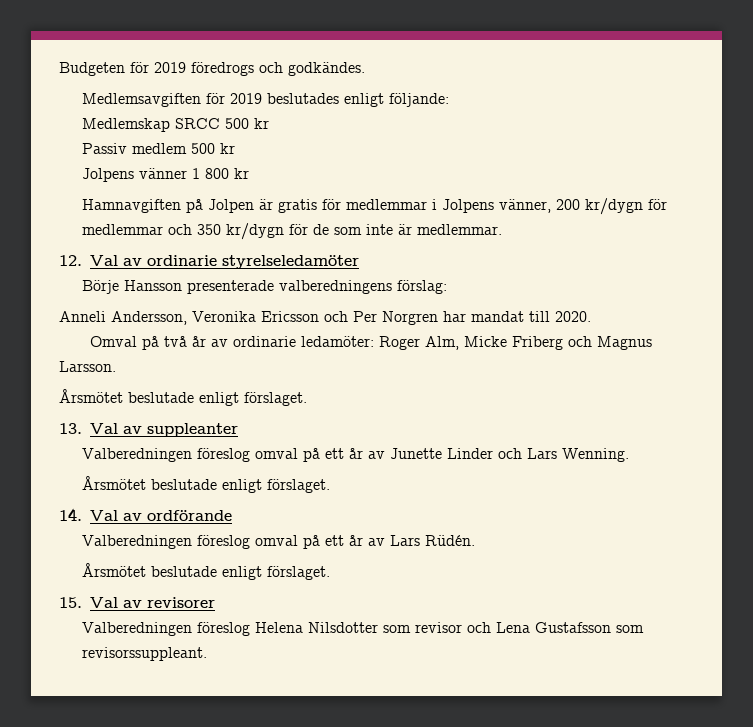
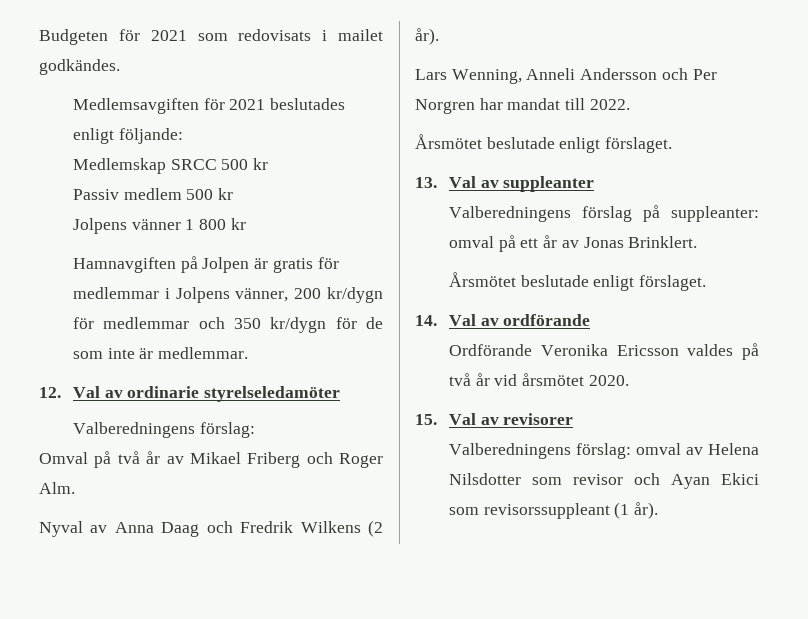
- Budgeten för 2019 föredrogs och godkändes.
+ Budgeten för 2021 som redovisats i mailet godkändes.
- Medlemsavgiften för 2019 beslutades enligt följande:
+ Medlemsavgiften för 2021 beslutades enligt följande:
  12. Val av ordinarie styrelseledamöter
- Börje Hansson presenterade valberedningens förslag:
- Anneli Andersson, Veronika Ericsson och Per Norgren har mandat till 2020.
- Omval på två år av ordinarie ledamöter: Roger Alm, Micke Friberg och Magnus Larsson.
+ Valberedningens förslag:
+ Omval på två år av Mikael Friberg och Roger Alm.
+ Nyval av Anna Daag och Fredrik Wilkens (2 år).
+ Lars Wenning, Anneli Andersson och Per Norgren har mandat till 2022.
- Valberedningen föreslog omval på ett år av Junette Linder och Lars Wenning.
+ Valberedningens förslag på suppleanter: omval på ett år av Jonas Brinklert.
- Valberedningen föreslog omval på ett år av Lars Rüdén.
- Årsmötet beslutade enligt förslaget.
+ Ordförande Veronika Ericsson valdes på två år vid årsmötet 2020.
- Valberedningen föreslog Helena Nilsdotter som revisor och Lena Gustafsson som revisorssuppleant.
+ Valberedningens förslag: omval av Helena Nilsdotter som revisor och Ayan Ekici som revisorssuppleant (1 år).

